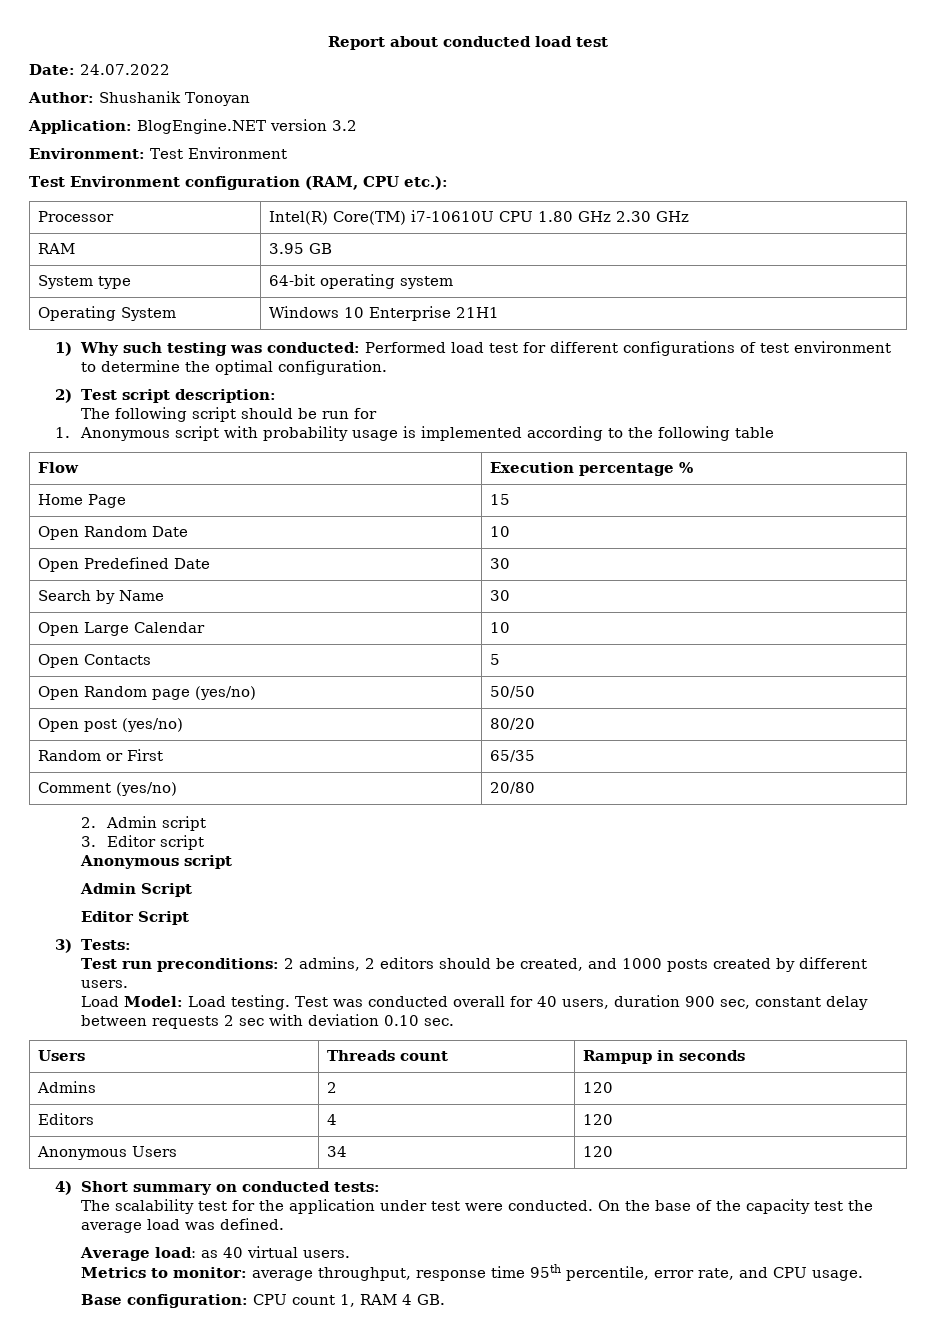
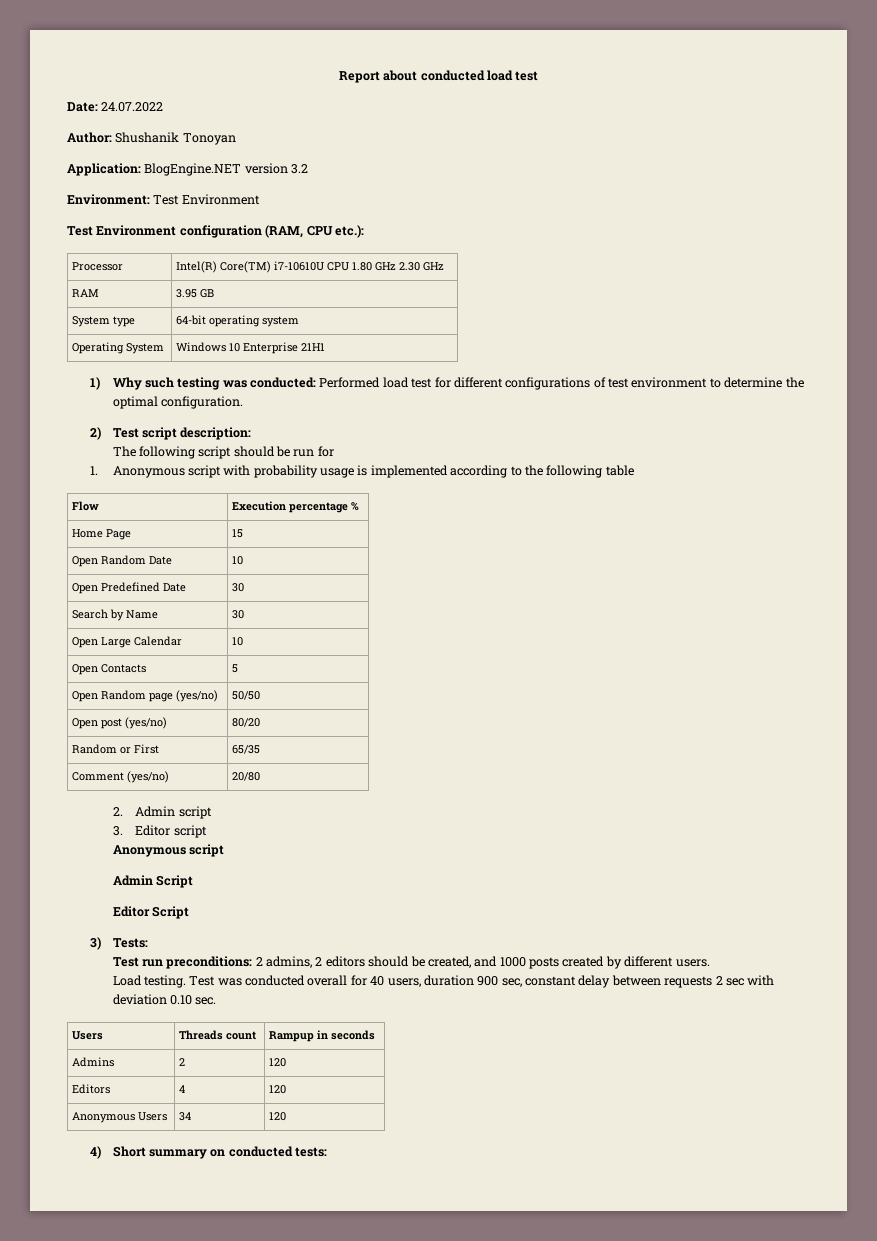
- Load Model: Load testing.
+ Load testing.
- The scalability test for the application under test were conducted. On the base of the capacity test the average load was defined.
- Average load: as 40 virtual users.
- Metrics to monitor: average throughput, response time 95th percentile, error rate, and CPU usage.
- Base configuration: CPU count 1, RAM 4 GB.

